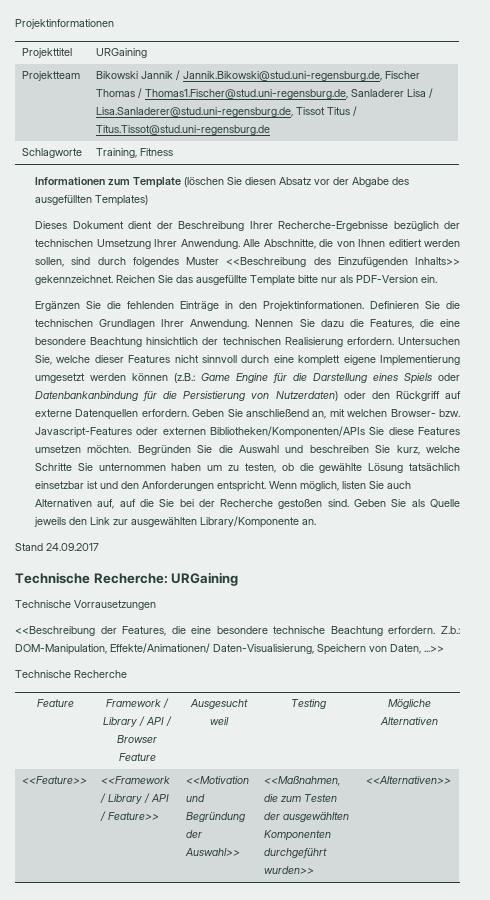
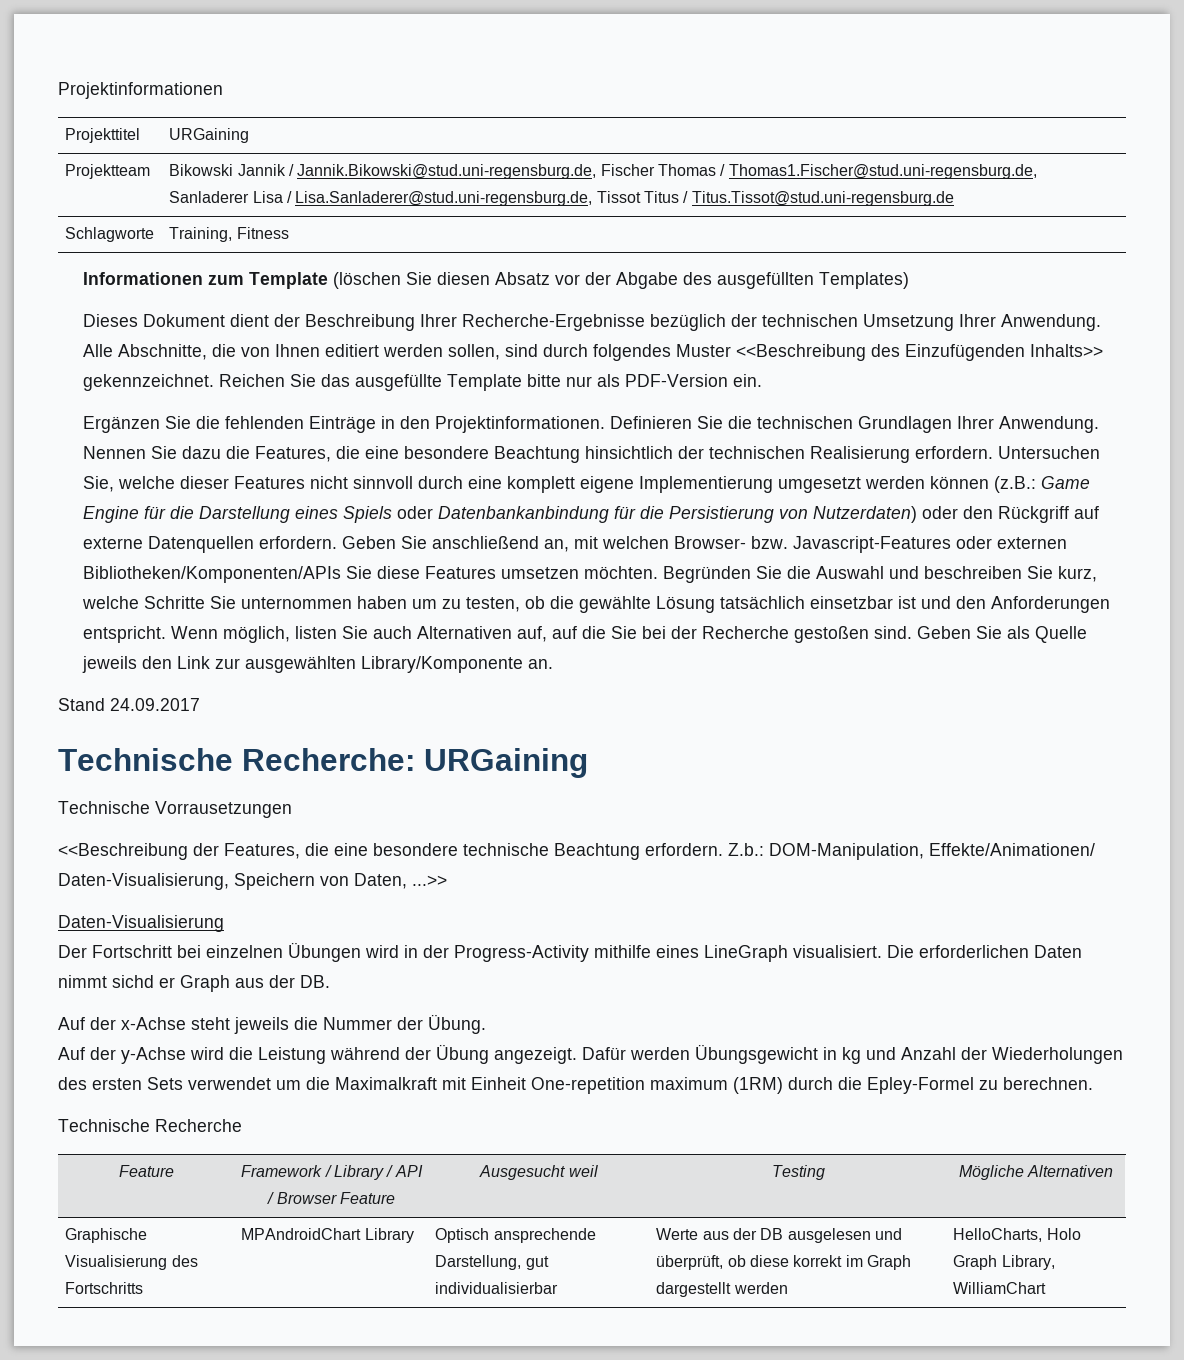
+ Daten-Visualisierung
+ Der Fortschritt bei einzelnen Übungen wird in der Progress-Activity mithilfe eines LineGraph visualisiert. Die erforderlichen Daten nimmt sichd er Graph aus der DB.
+ Auf der x-Achse steht jeweils die Nummer der Übung.
+ Auf der y-Achse wird die Leistung während der Übung angezeigt. Dafür werden Übungsgewicht in kg und Anzahl der Wiederholungen des ersten Sets verwendet um die Maximalkraft mit Einheit One-repetition maximum (1RM) durch die Epley-Formel zu berechnen.
- <<Feature>> | <<Framework / Library / API / Feature>> | <<Motivation und Begründung der Auswahl>> | <<Maßnahmen, die zum Testen der ausgewählten Komponenten durchgeführt wurden>> | <<Alternativen>>
+ Graphische Visualisierung des Fortschritts | MPAndroidChart Library | Optisch ansprechende Darstellung, gut individualisierbar | Werte aus der DB ausgelesen und überprüft, ob diese korrekt im Graph dargestellt werden | HelloCharts, Holo Graph Library, WilliamChart

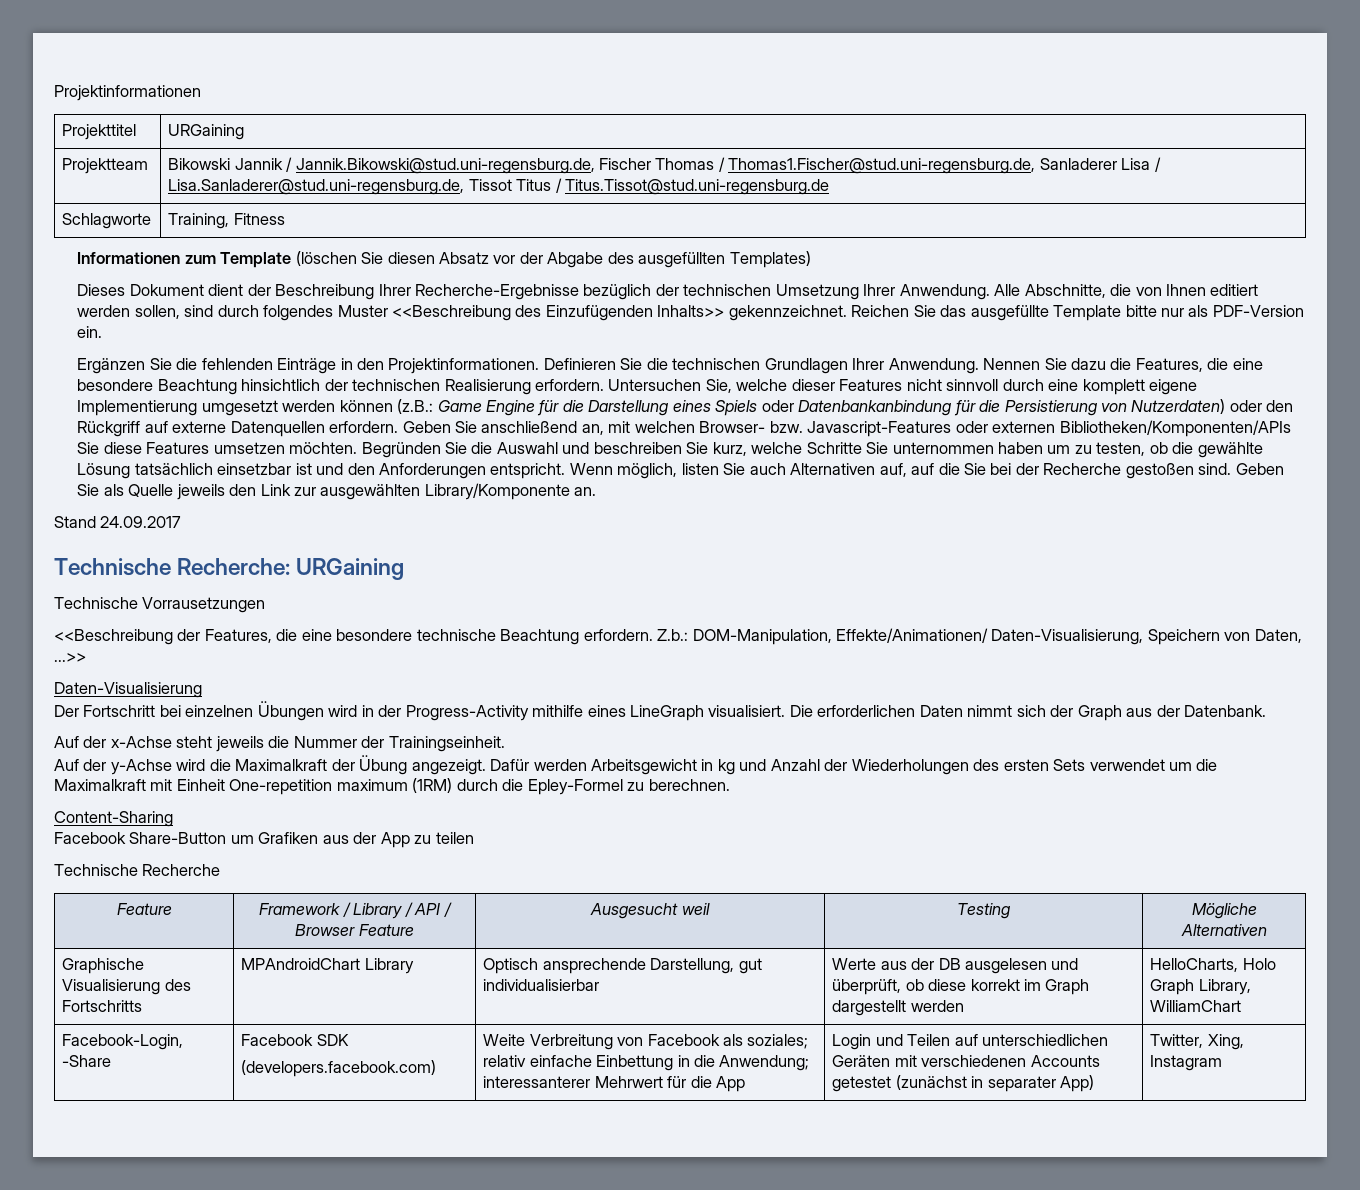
- Die erforderlichen Daten nimmt sichd er Graph aus der DB.
+ Die erforderlichen Daten nimmt sich der Graph aus der Datenbank.
- Auf der x-Achse steht jeweils die Nummer der Übung.
+ Auf der x-Achse steht jeweils die Nummer der Trainingseinheit.
- Auf der y-Achse wird die Leistung während der Übung angezeigt.
+ Auf der y-Achse wird die Maximalkraft der Übung angezeigt.
- Dafür werden Übungsgewicht in kg und Anzahl der Wiederholungen des ersten Sets verwendet um die Maximalkraft mit Einheit One-repetition maximum (1RM) durch die Epley-Formel zu berechnen.
+ Dafür werden Arbeitsgewicht in kg und Anzahl der Wiederholungen des ersten Sets verwendet um die Maximalkraft mit Einheit One-repetition maximum (1RM) durch die Epley-Formel zu berechnen.
+ Content-Sharing
+ Facebook Share-Button um Grafiken aus der App zu teilen
+ Facebook-Login, -Share | Facebook SDK
+ (developers.facebook.com) | Weite Verbreitung von Facebook als soziales; relativ einfache Einbettung in die Anwendung; interessanterer Mehrwert für die App | Login und Teilen auf unterschiedlichen Geräten mit verschiedenen Accounts getestet (zunächst in separater App) | Twitter, Xing, Instagram

